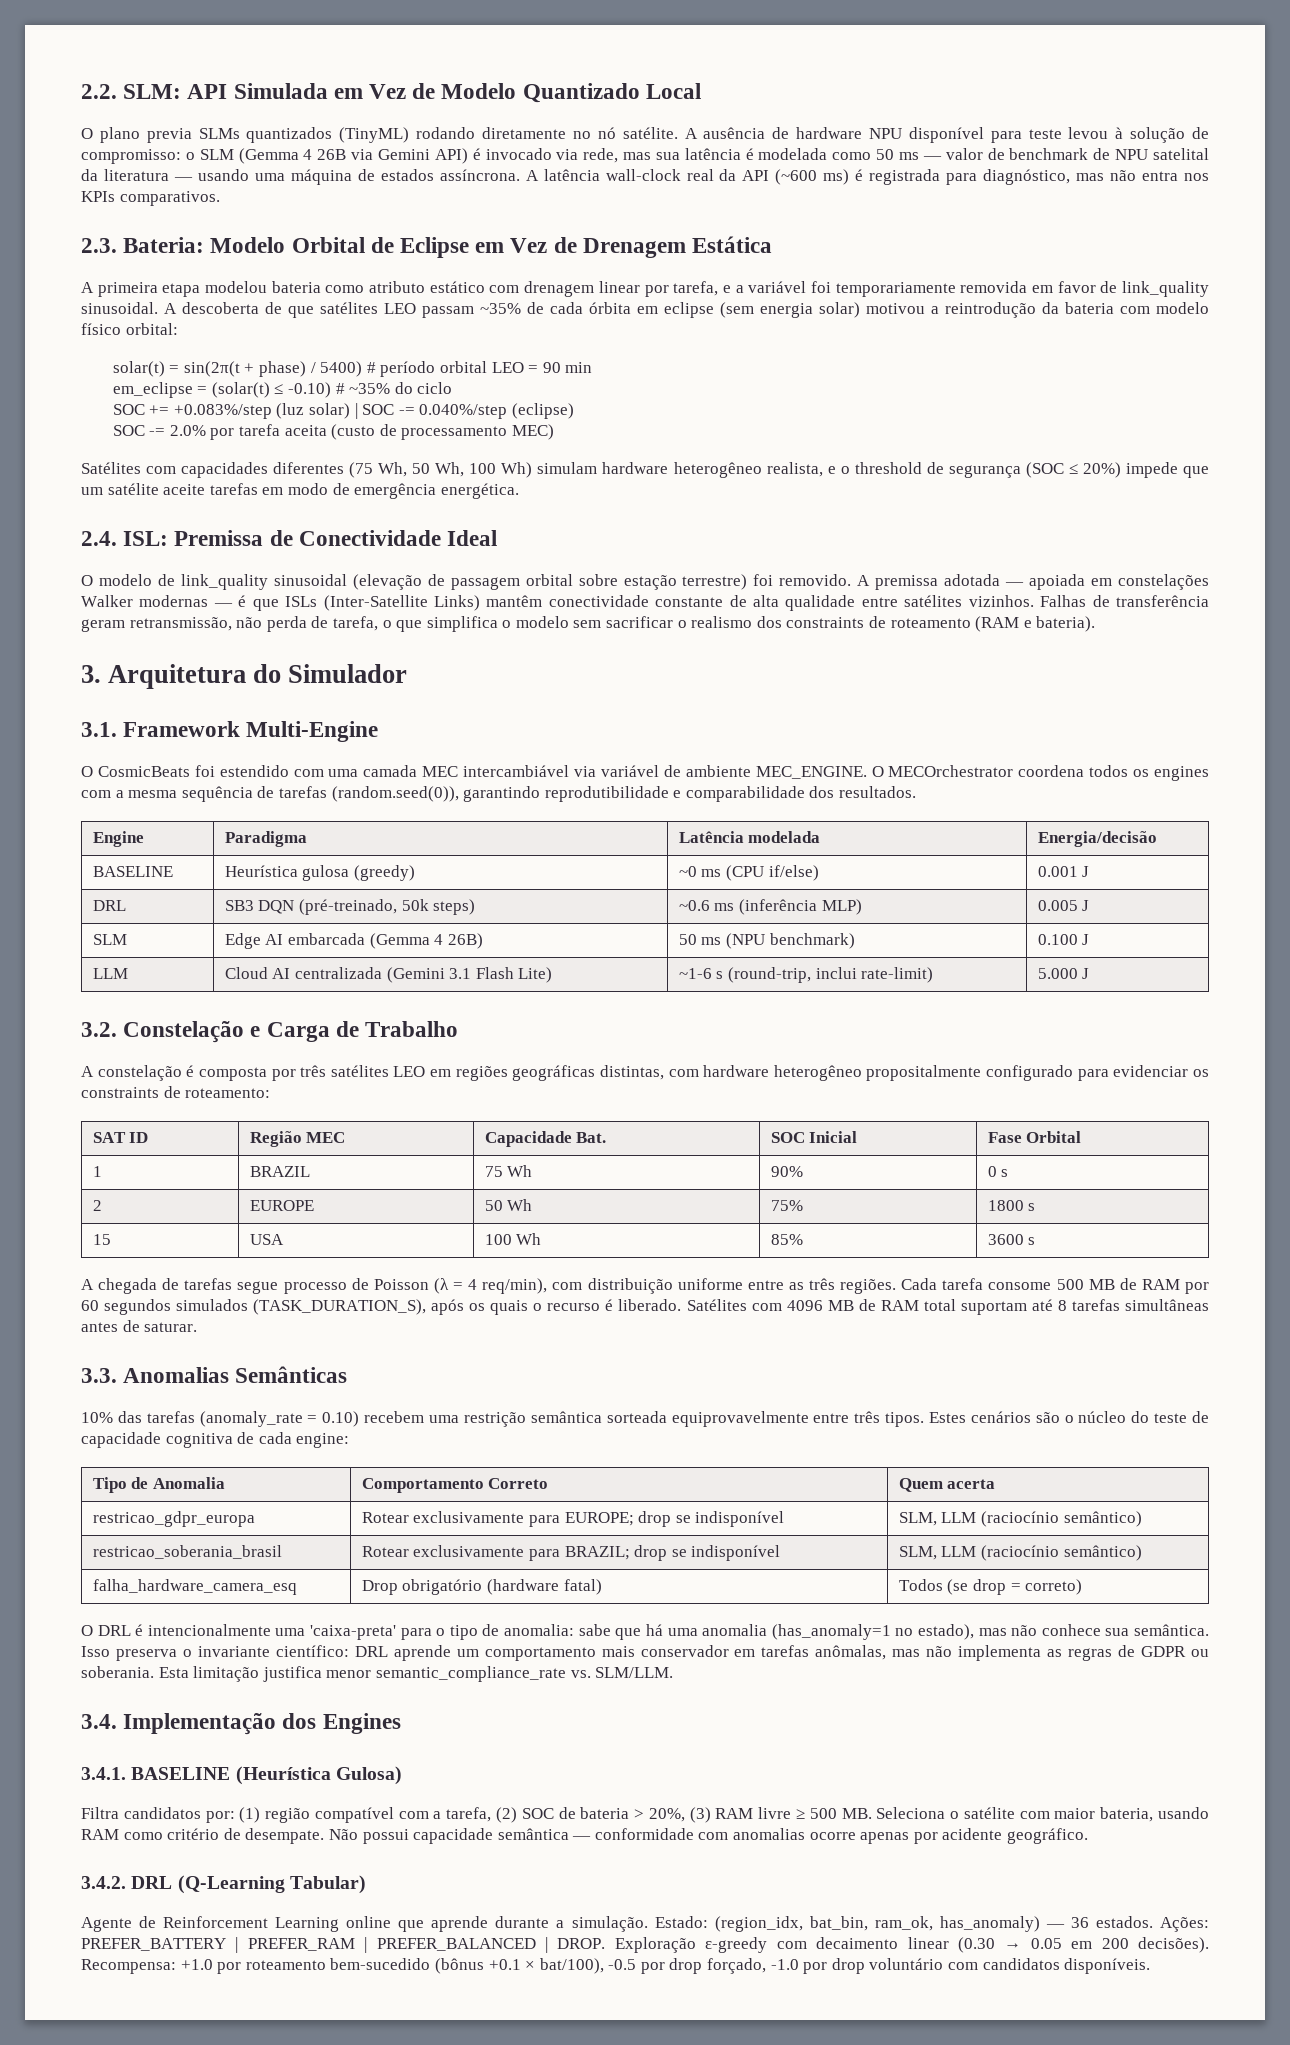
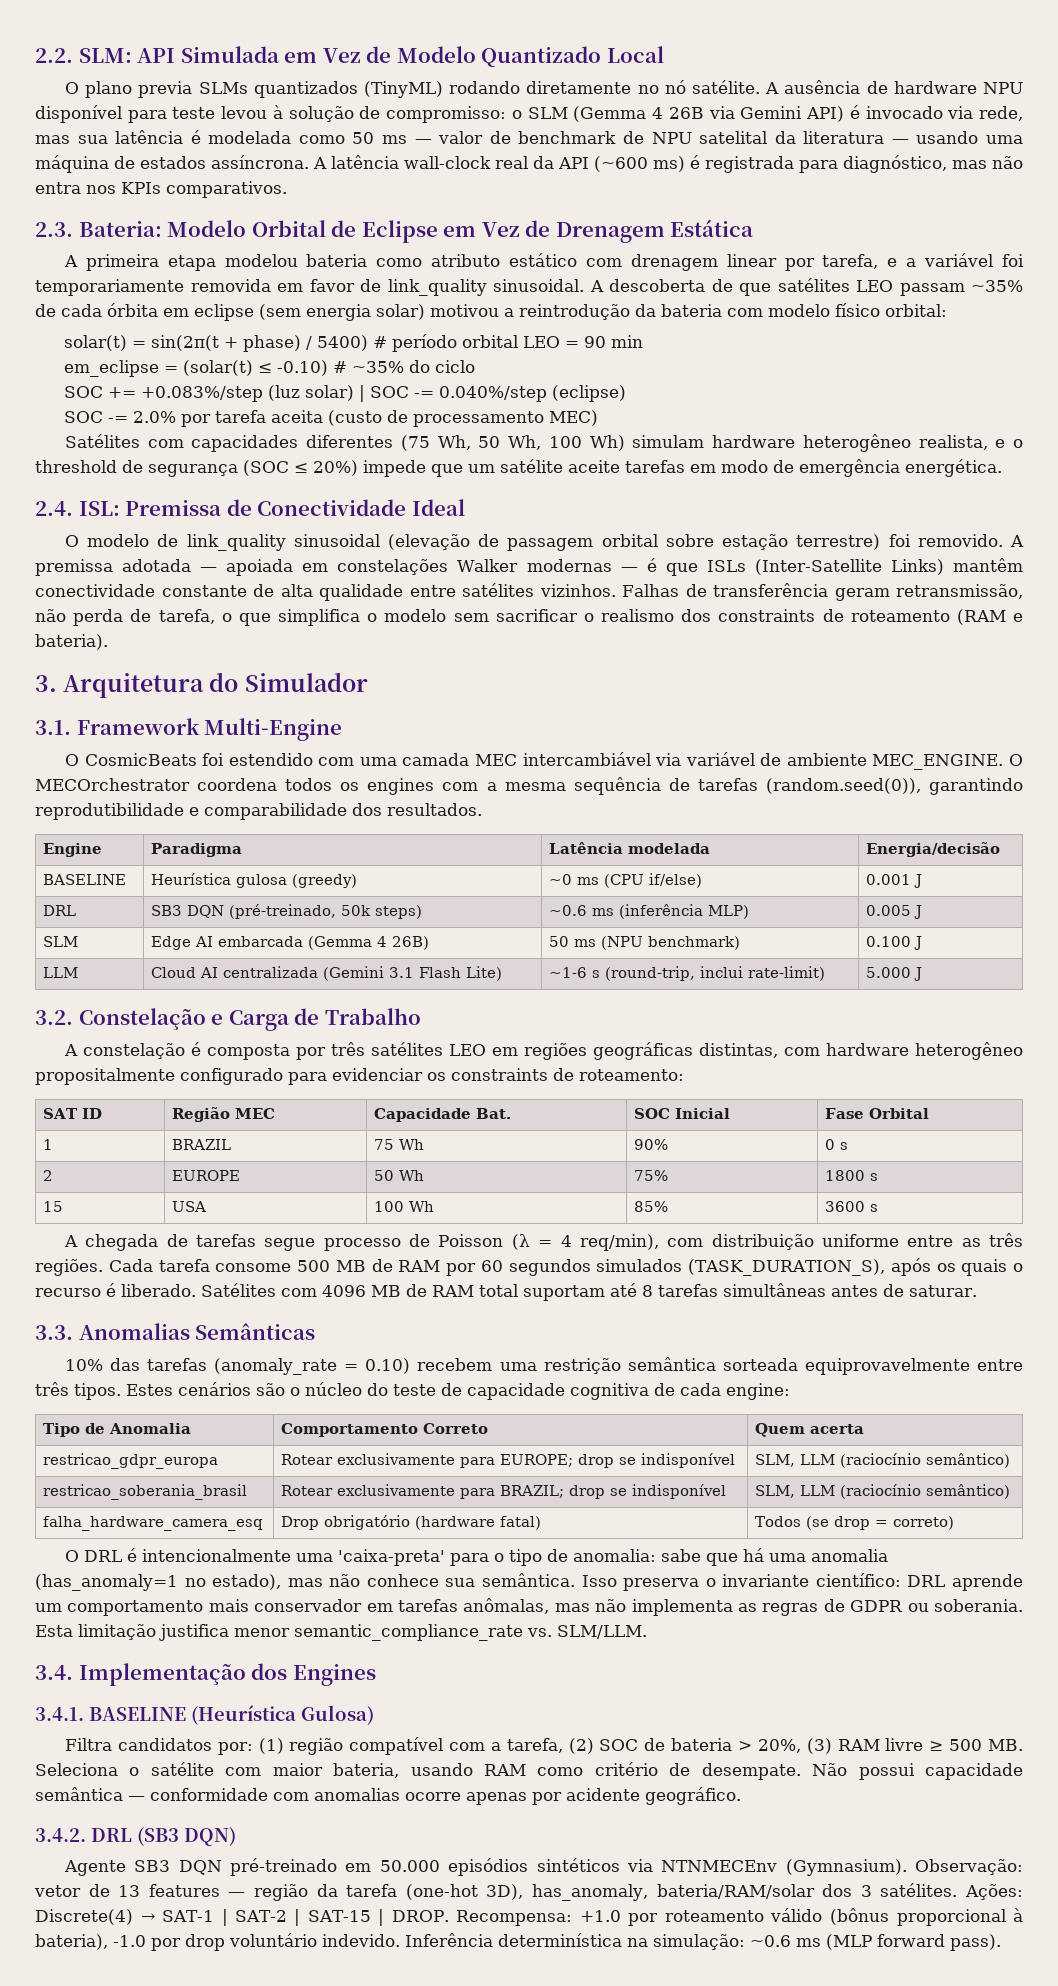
- 3.4.2. DRL (Q-Learning Tabular)
+ 3.4.2. DRL (SB3 DQN)
- Agente de Reinforcement Learning online que aprende durante a simulação. Estado: (region_idx, bat_bin, ram_ok, has_anomaly) — 36 estados. Ações: PREFER_BATTERY | PREFER_RAM | PREFER_BALANCED | DROP. Exploração ε-greedy com decaimento linear (0.30 → 0.05 em 200 decisões). Recompensa: +1.0 por roteamento bem-sucedido (bônus +0.1 × bat/100), -0.5 por drop forçado, -1.0 por drop voluntário com candidatos disponíveis.
+ Agente SB3 DQN pré-treinado em 50.000 episódios sintéticos via NTNMECEnv (Gymnasium). Observação: vetor de 13 features — região da tarefa (one-hot 3D), has_anomaly, bateria/RAM/solar dos 3 satélites. Ações: Discrete(4) → SAT-1 | SAT-2 | SAT-15 | DROP. Recompensa: +1.0 por roteamento válido (bônus proporcional à bateria), -1.0 por drop voluntário indevido. Inferência determinística na simulação: ~0.6 ms (MLP forward pass).

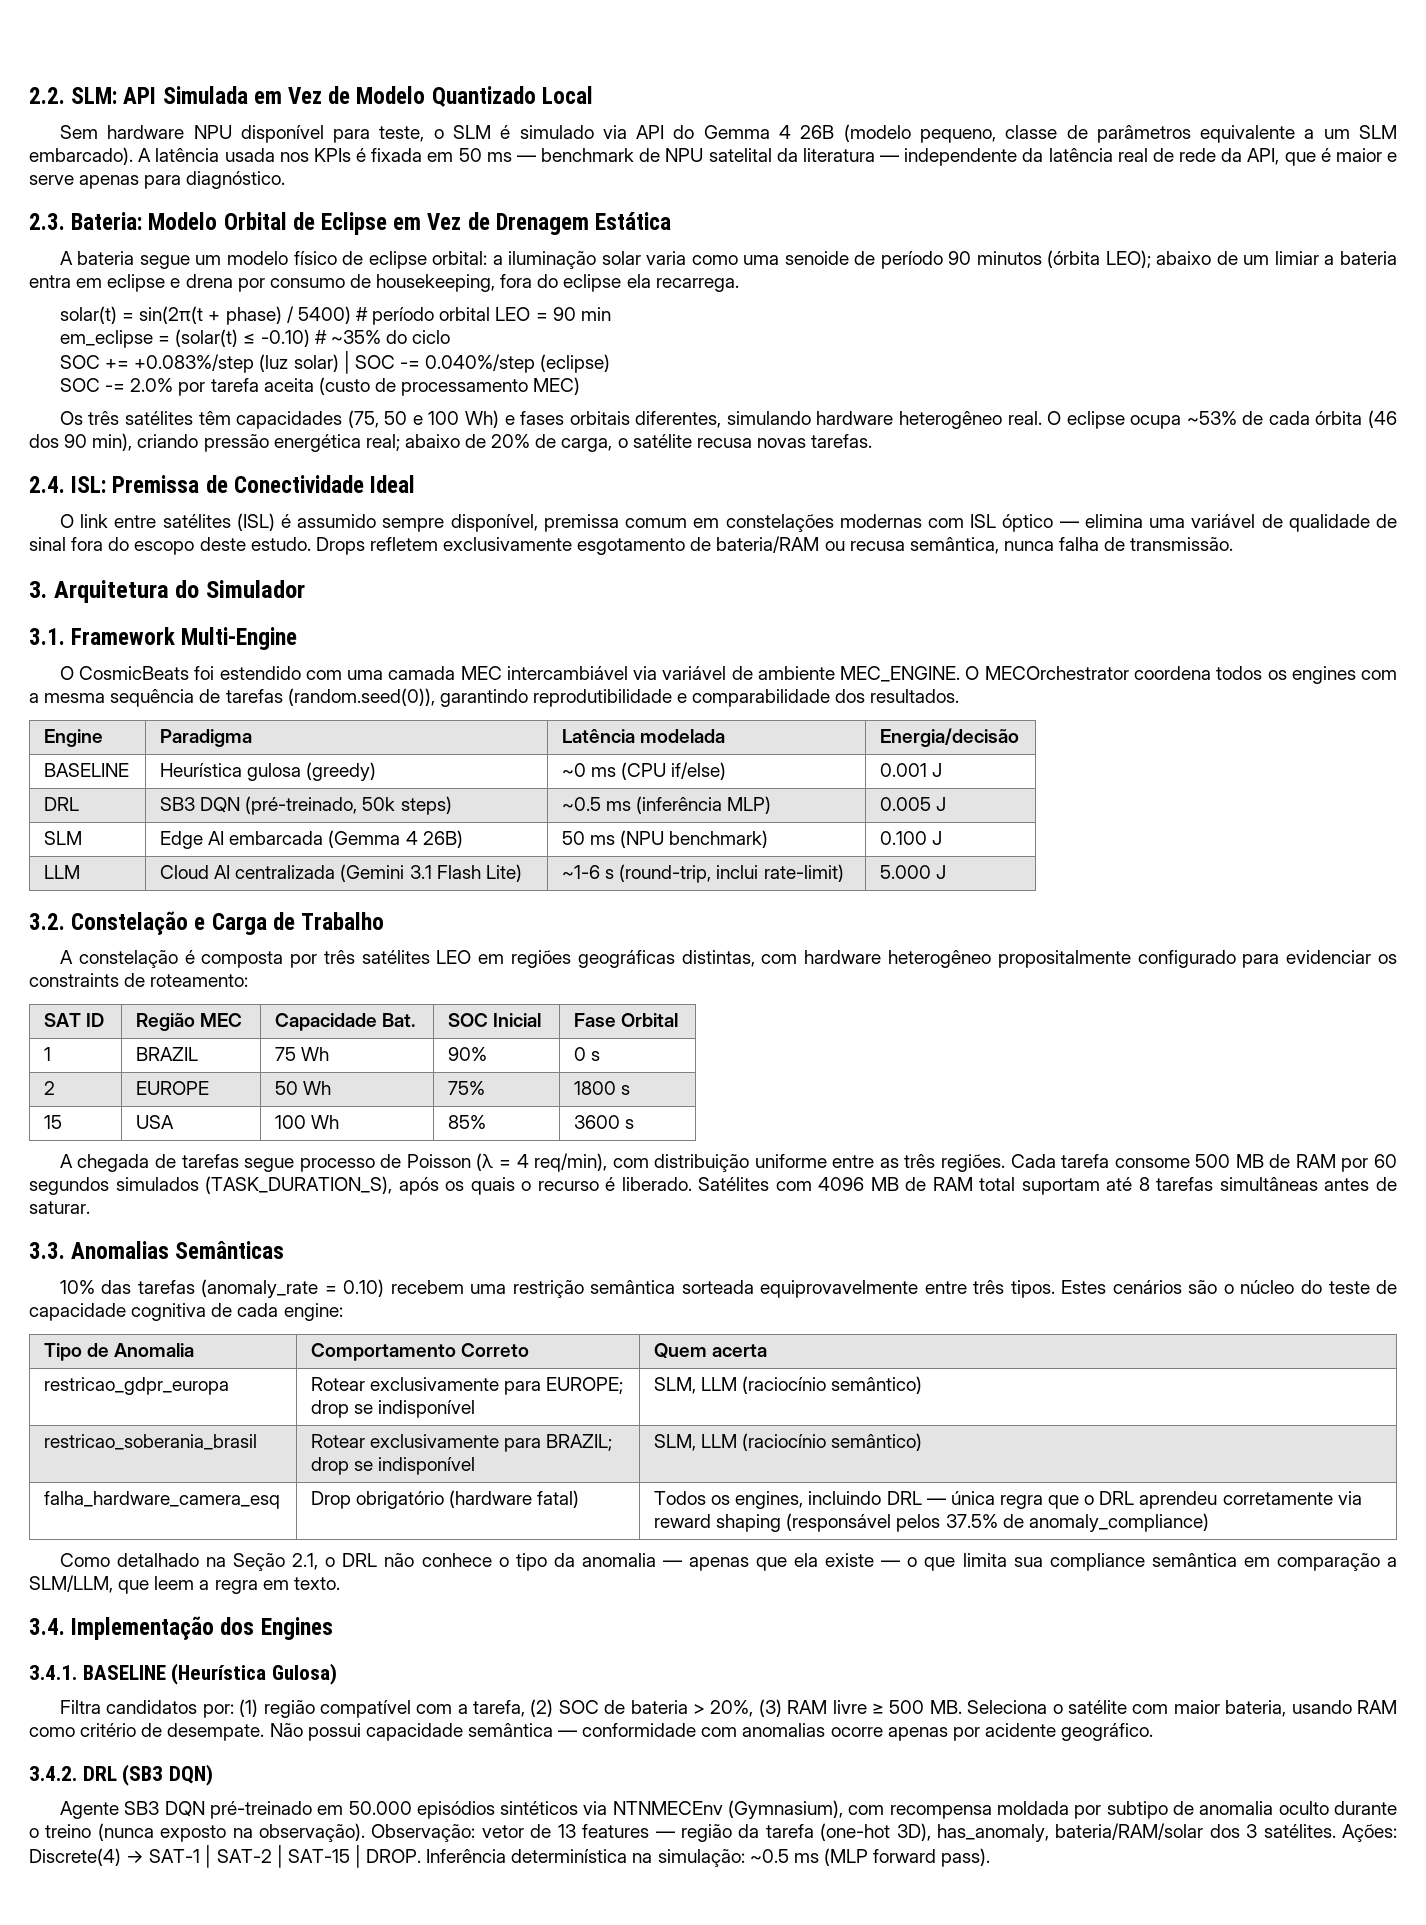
- O plano previa SLMs quantizados (TinyML) rodando diretamente no nó satélite. A ausência de hardware NPU disponível para teste levou à solução de compromisso: o SLM (Gemma 4 26B via Gemini API) é invocado via rede, mas sua latência é modelada como 50 ms — valor de benchmark de NPU satelital da literatura — usando uma máquina de estados assíncrona. A latência wall-clock real da API (~600 ms) é registrada para diagnóstico, mas não entra nos KPIs comparativos.
+ Sem hardware NPU disponível para teste, o SLM é simulado via API do Gemma 4 26B (modelo pequeno, classe de parâmetros equivalente a um SLM embarcado). A latência usada nos KPIs é fixada em 50 ms — benchmark de NPU satelital da literatura — independente da latência real de rede da API, que é maior e serve apenas para diagnóstico.
- A primeira etapa modelou bateria como atributo estático com drenagem linear por tarefa, e a variável foi temporariamente removida em favor de link_quality sinusoidal. A descoberta de que satélites LEO passam ~35% de cada órbita em eclipse (sem energia solar) motivou a reintrodução da bateria com modelo físico orbital:
+ A bateria segue um modelo físico de eclipse orbital: a iluminação solar varia como uma senoide de período 90 minutos (órbita LEO); abaixo de um limiar a bateria entra em eclipse e drena por consumo de housekeeping, fora do eclipse ela recarrega.
- Satélites com capacidades diferentes (75 Wh, 50 Wh, 100 Wh) simulam hardware heterogêneo realista, e o threshold de segurança (SOC ≤ 20%) impede que um satélite aceite tarefas em modo de emergência energética.
+ Os três satélites têm capacidades (75, 50 e 100 Wh) e fases orbitais diferentes, simulando hardware heterogêneo real. O eclipse ocupa ~53% de cada órbita (46 dos 90 min), criando pressão energética real; abaixo de 20% de carga, o satélite recusa novas tarefas.
- O modelo de link_quality sinusoidal (elevação de passagem orbital sobre estação terrestre) foi removido. A premissa adotada — apoiada em constelações Walker modernas — é que ISLs (Inter-Satellite Links) mantêm conectividade constante de alta qualidade entre satélites vizinhos. Falhas de transferência geram retransmissão, não perda de tarefa, o que simplifica o modelo sem sacrificar o realismo dos constraints de roteamento (RAM e bateria).
+ O link entre satélites (ISL) é assumido sempre disponível, premissa comum em constelações modernas com ISL óptico — elimina uma variável de qualidade de sinal fora do escopo deste estudo. Drops refletem exclusivamente esgotamento de bateria/RAM ou recusa semântica, nunca falha de transmissão.
- DRL | SB3 DQN (pré-treinado, 50k steps) | ~0.6 ms (inferência MLP) | 0.005 J
+ DRL | SB3 DQN (pré-treinado, 50k steps) | ~0.5 ms (inferência MLP) | 0.005 J
- falha_hardware_camera_esq | Drop obrigatório (hardware fatal) | Todos (se drop = correto)
- O DRL é intencionalmente uma 'caixa-preta' para o tipo de anomalia: sabe que há uma anomalia (has_anomaly=1 no estado), mas não conhece sua semântica. Isso preserva o invariante científico: DRL aprende um comportamento mais conservador em tarefas anômalas, mas não implementa as regras de GDPR ou soberania. Esta limitação justifica menor semantic_compliance_rate vs. SLM/LLM.
+ falha_hardware_camera_esq | Drop obrigatório (hardware fatal) | Todos os engines, incluindo DRL — única regra que o DRL aprendeu corretamente via reward shaping (responsável pelos 37.5% de anomaly_compliance)
+ Como detalhado na Seção 2.1, o DRL não conhece o tipo da anomalia — apenas que ela existe — o que limita sua compliance semântica em comparação a SLM/LLM, que leem a regra em texto.
- Agente SB3 DQN pré-treinado em 50.000 episódios sintéticos via NTNMECEnv (Gymnasium).
+ Agente SB3 DQN pré-treinado em 50.000 episódios sintéticos via NTNMECEnv (Gymnasium), com recompensa moldada por subtipo de anomalia oculto durante o treino (nunca exposto na observação).
- Recompensa: +1.0 por roteamento válido (bônus proporcional à bateria), -1.0 por drop voluntário indevido.
- Inferência determinística na simulação: ~0.6 ms (MLP forward pass).
+ Inferência determinística na simulação: ~0.5 ms (MLP forward pass).

